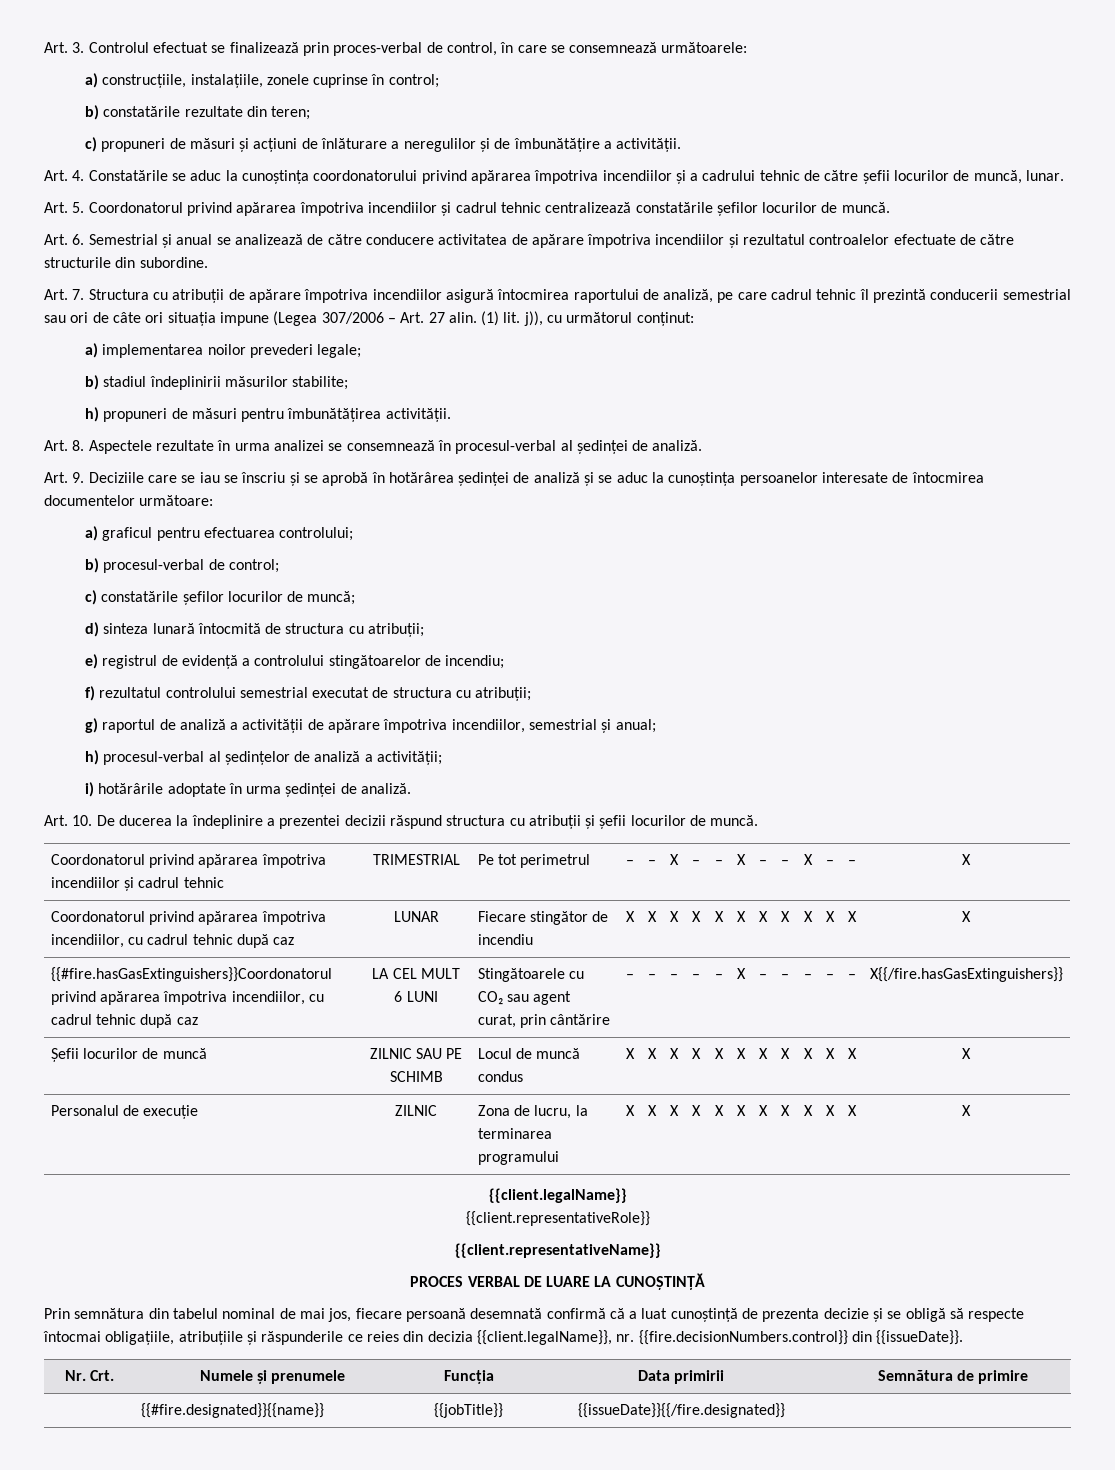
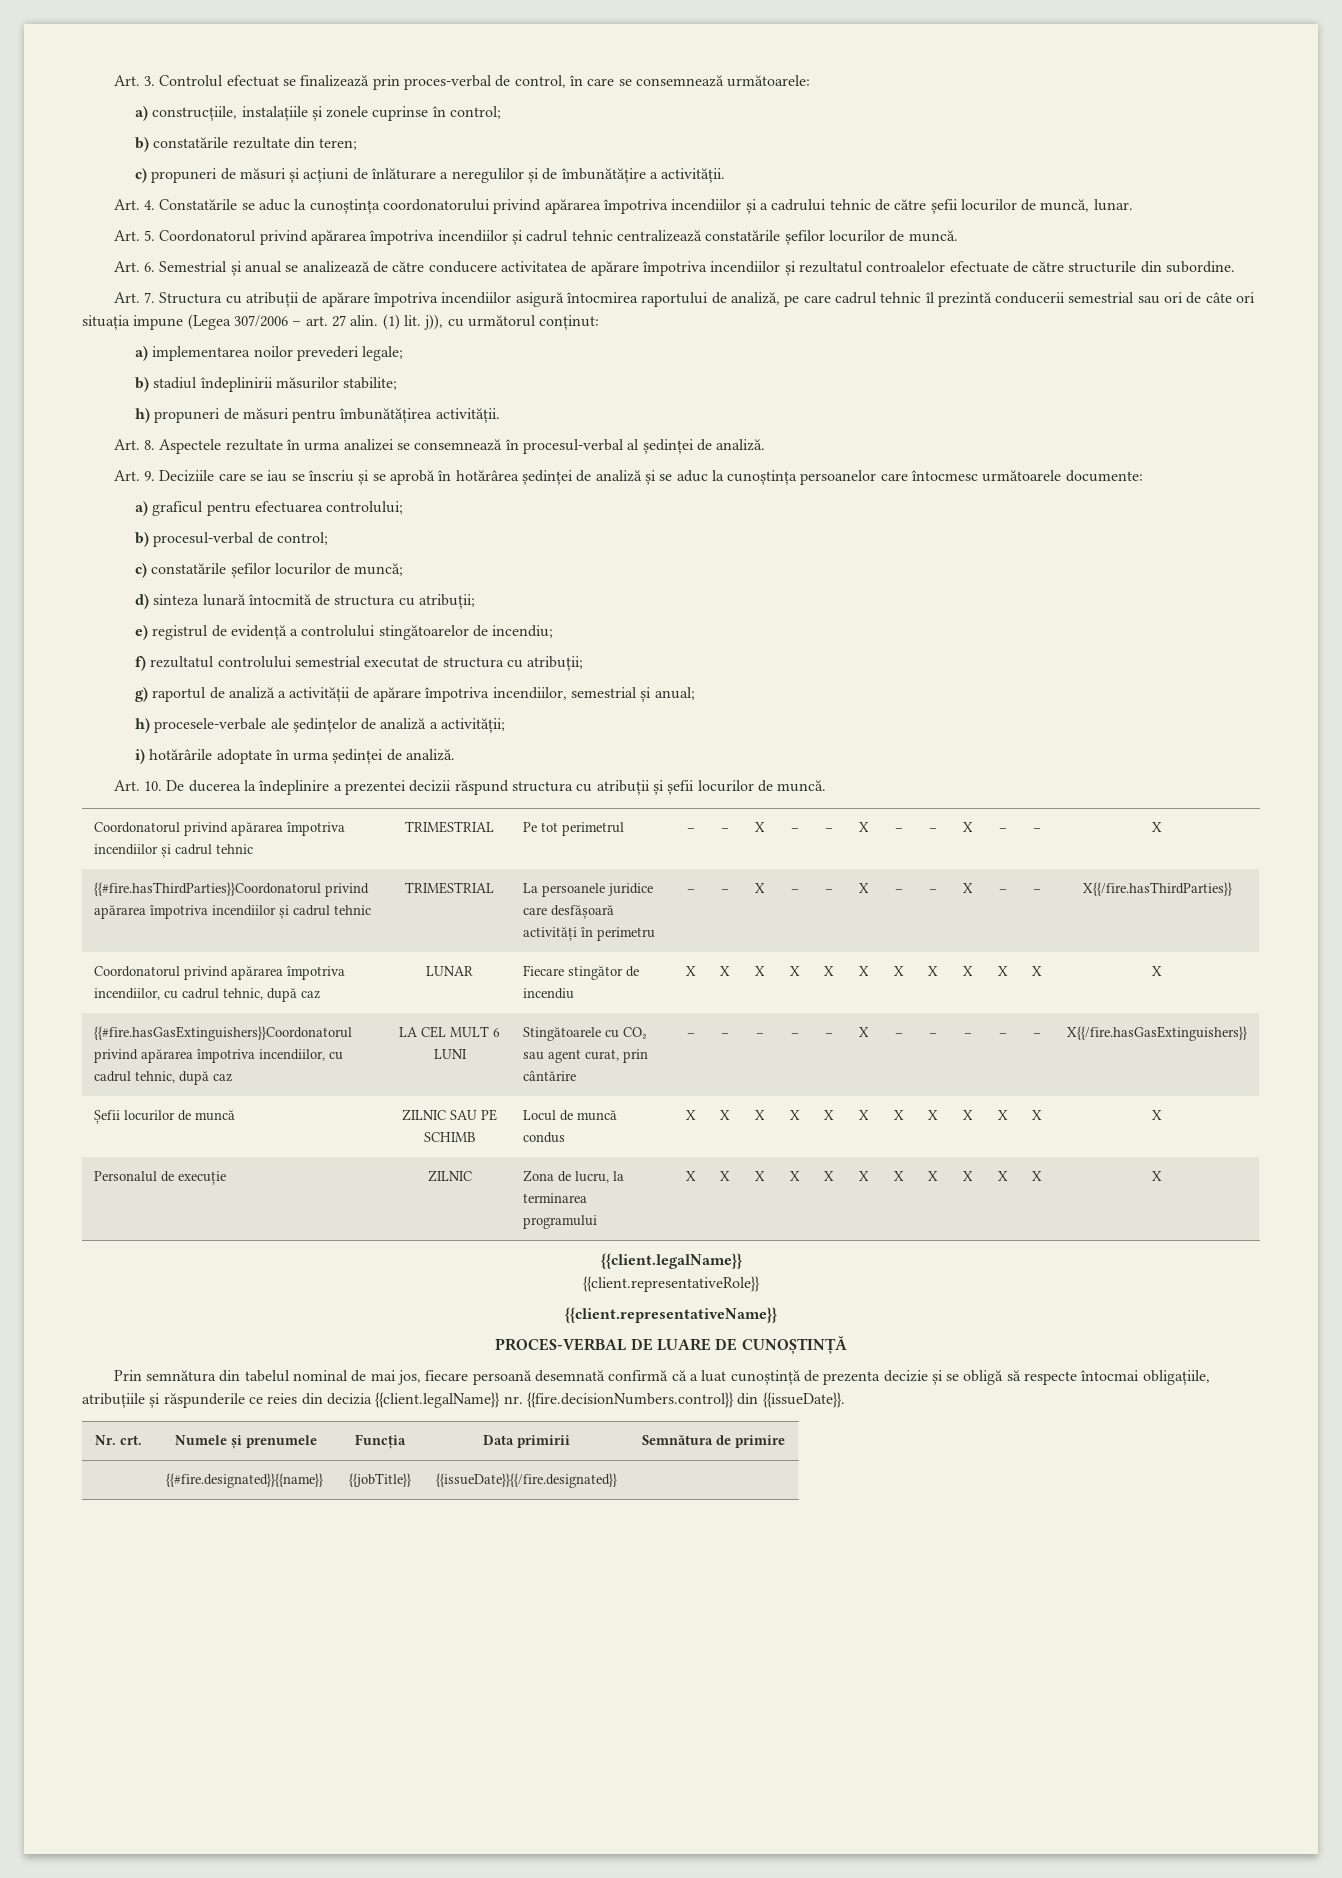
- a) construcțiile, instalațiile, zonele cuprinse în control;
+ a) construcțiile, instalațiile și zonele cuprinse în control;
- Art. 7. Structura cu atribuții de apărare împotriva incendiilor asigură întocmirea raportului de analiză, pe care cadrul tehnic îl prezintă conducerii semestrial sau ori de câte ori situația impune (Legea 307/2006 – Art. 27 alin.
+ Art. 7. Structura cu atribuții de apărare împotriva incendiilor asigură întocmirea raportului de analiză, pe care cadrul tehnic îl prezintă conducerii semestrial sau ori de câte ori situația impune (Legea 307/2006 – art. 27 alin.
- Art. 9. Deciziile care se iau se înscriu și se aprobă în hotărârea ședinței de analiză și se aduc la cunoștința persoanelor interesate de întocmirea documentelor următoare:
+ Art. 9. Deciziile care se iau se înscriu și se aprobă în hotărârea ședinței de analiză și se aduc la cunoștința persoanelor care întocmesc următoarele documente:
- h) procesul-verbal al ședințelor de analiză a activității;
+ h) procesele-verbale ale ședințelor de analiză a activității;
+ {{#fire.hasThirdParties}}Coordonatorul privind apărarea împotriva incendiilor și cadrul tehnic | TRIMESTRIAL | La persoanele juridice care desfășoară activități în perimetru | – | – | X | – | – | X | – | – | X | – | – | X{{/fire.hasThirdParties}}
- Coordonatorul privind apărarea împotriva incendiilor, cu cadrul tehnic după caz | LUNAR | Fiecare stingător de incendiu | X | X | X | X | X | X | X | X | X | X | X | X
+ Coordonatorul privind apărarea împotriva incendiilor, cu cadrul tehnic, după caz | LUNAR | Fiecare stingător de incendiu | X | X | X | X | X | X | X | X | X | X | X | X
- {{#fire.hasGasExtinguishers}}Coordonatorul privind apărarea împotriva incendiilor, cu cadrul tehnic după caz | LA CEL MULT 6 LUNI | Stingătoarele cu CO₂ sau agent curat, prin cântărire | – | – | – | – | – | X | – | – | – | – | – | X{{/fire.hasGasExtinguishers}}
+ {{#fire.hasGasExtinguishers}}Coordonatorul privind apărarea împotriva incendiilor, cu cadrul tehnic, după caz | LA CEL MULT 6 LUNI | Stingătoarele cu CO₂ sau agent curat, prin cântărire | – | – | – | – | – | X | – | – | – | – | – | X{{/fire.hasGasExtinguishers}}
- PROCES VERBAL DE LUARE LA CUNOȘTINȚĂ
+ PROCES-VERBAL DE LUARE DE CUNOȘTINȚĂ
- Prin semnătura din tabelul nominal de mai jos, fiecare persoană desemnată confirmă că a luat cunoștință de prezenta decizie și se obligă să respecte întocmai obligațiile, atribuțiile și răspunderile ce reies din decizia {{client.legalName}}, nr. {{fire.decisionNumbers.control}} din {{issueDate}}.
+ Prin semnătura din tabelul nominal de mai jos, fiecare persoană desemnată confirmă că a luat cunoștință de prezenta decizie și se obligă să respecte întocmai obligațiile, atribuțiile și răspunderile ce reies din decizia {{client.legalName}} nr. {{fire.decisionNumbers.control}} din {{issueDate}}.
- Nr. Crt. | Numele și prenumele | Funcția | Data primirii | Semnătura de primire
+ Nr. crt. | Numele și prenumele | Funcția | Data primirii | Semnătura de primire

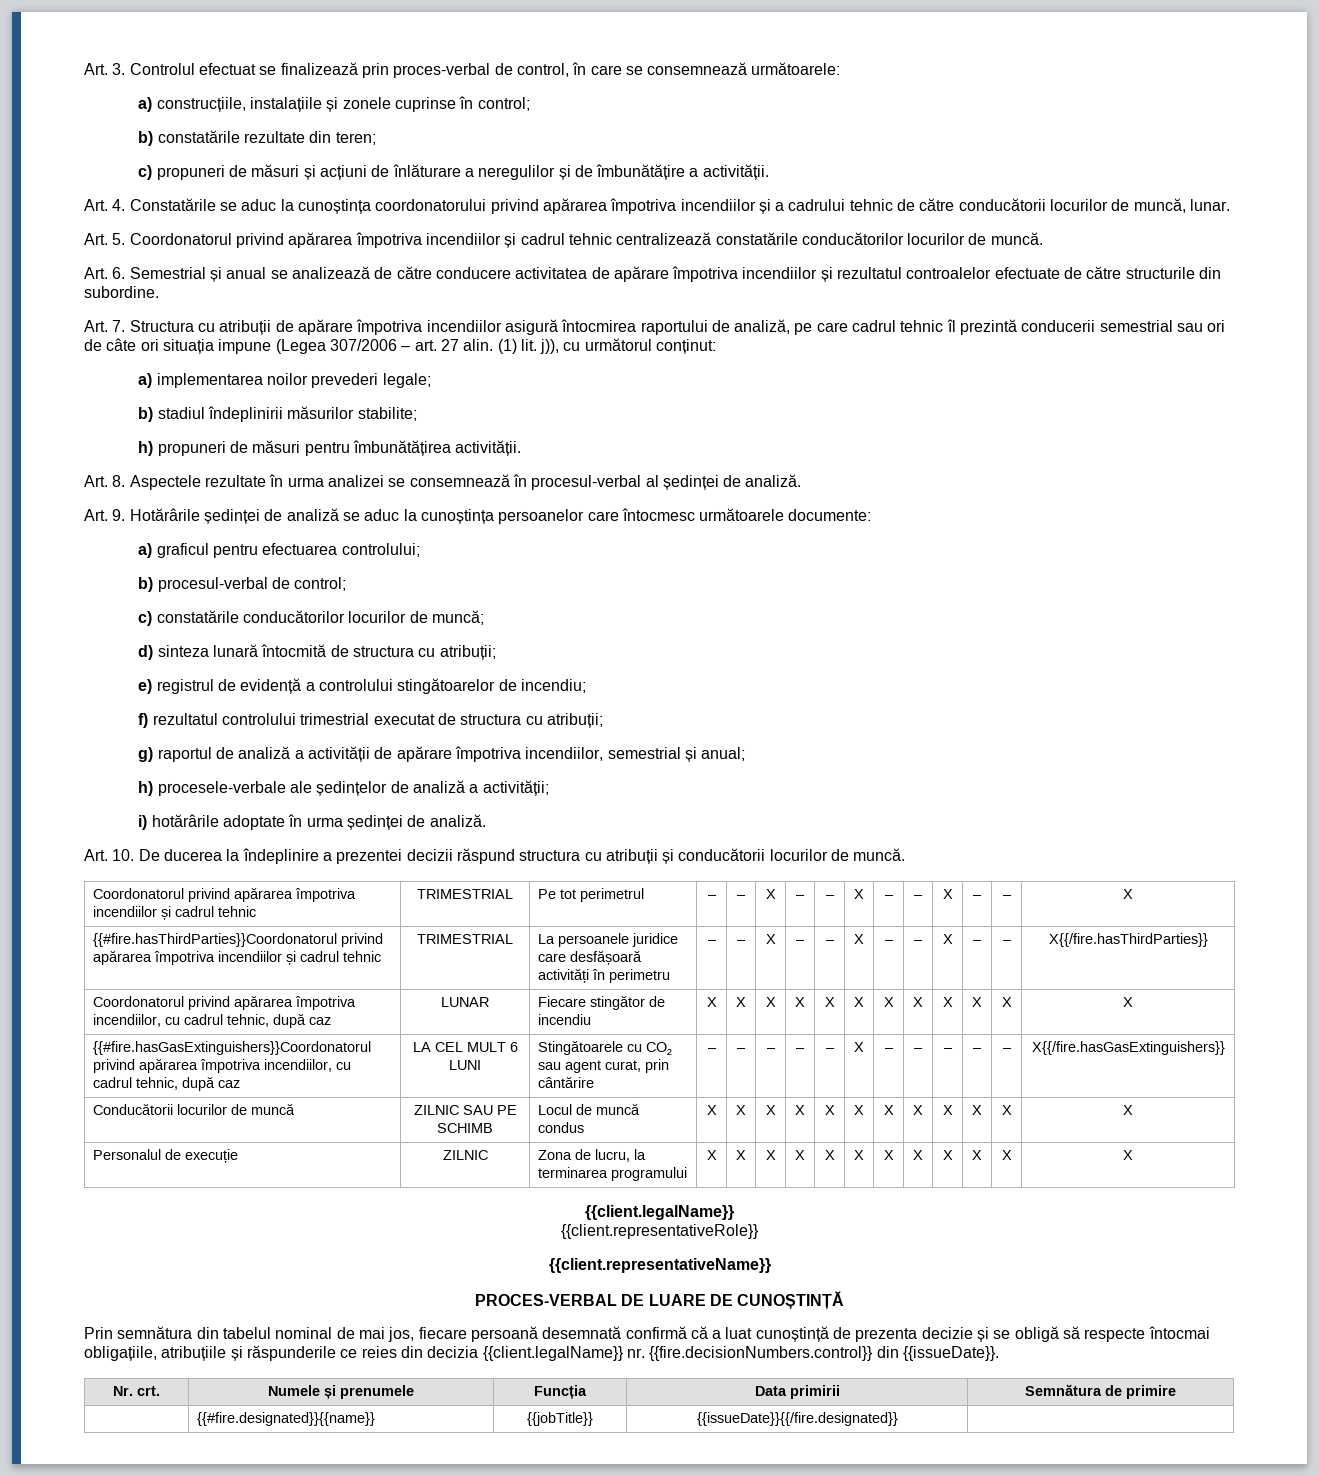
- Art. 4. Constatările se aduc la cunoștința coordonatorului privind apărarea împotriva incendiilor și a cadrului tehnic de către șefii locurilor de muncă, lunar.
+ Art. 4. Constatările se aduc la cunoștința coordonatorului privind apărarea împotriva incendiilor și a cadrului tehnic de către conducătorii locurilor de muncă, lunar.
- Art. 5. Coordonatorul privind apărarea împotriva incendiilor și cadrul tehnic centralizează constatările șefilor locurilor de muncă.
+ Art. 5. Coordonatorul privind apărarea împotriva incendiilor și cadrul tehnic centralizează constatările conducătorilor locurilor de muncă.
- Art. 9. Deciziile care se iau se înscriu și se aprobă în hotărârea ședinței de analiză și se aduc la cunoștința persoanelor care întocmesc următoarele documente:
+ Art. 9. Hotărârile ședinței de analiză se aduc la cunoștința persoanelor care întocmesc următoarele documente:
- c) constatările șefilor locurilor de muncă;
+ c) constatările conducătorilor locurilor de muncă;
- f) rezultatul controlului semestrial executat de structura cu atribuții;
+ f) rezultatul controlului trimestrial executat de structura cu atribuții;
- Art. 10. De ducerea la îndeplinire a prezentei decizii răspund structura cu atribuții și șefii locurilor de muncă.
+ Art. 10. De ducerea la îndeplinire a prezentei decizii răspund structura cu atribuții și conducătorii locurilor de muncă.
- Șefii locurilor de muncă | ZILNIC SAU PE SCHIMB | Locul de muncă condus | X | X | X | X | X | X | X | X | X | X | X | X
+ Conducătorii locurilor de muncă | ZILNIC SAU PE SCHIMB | Locul de muncă condus | X | X | X | X | X | X | X | X | X | X | X | X

